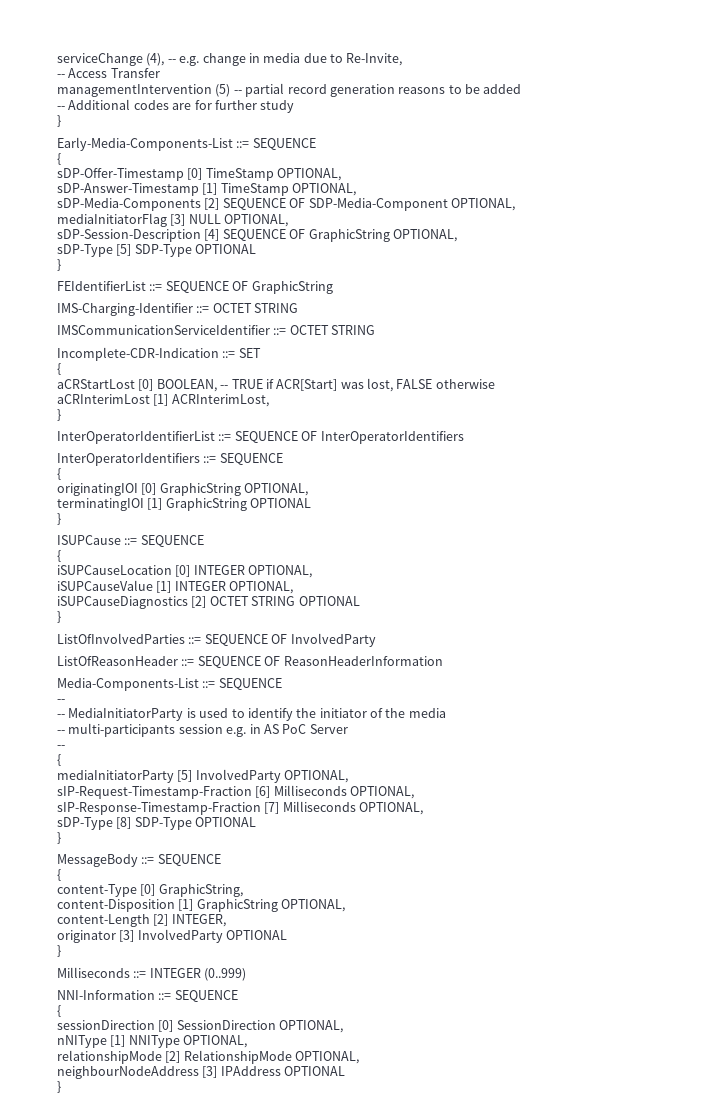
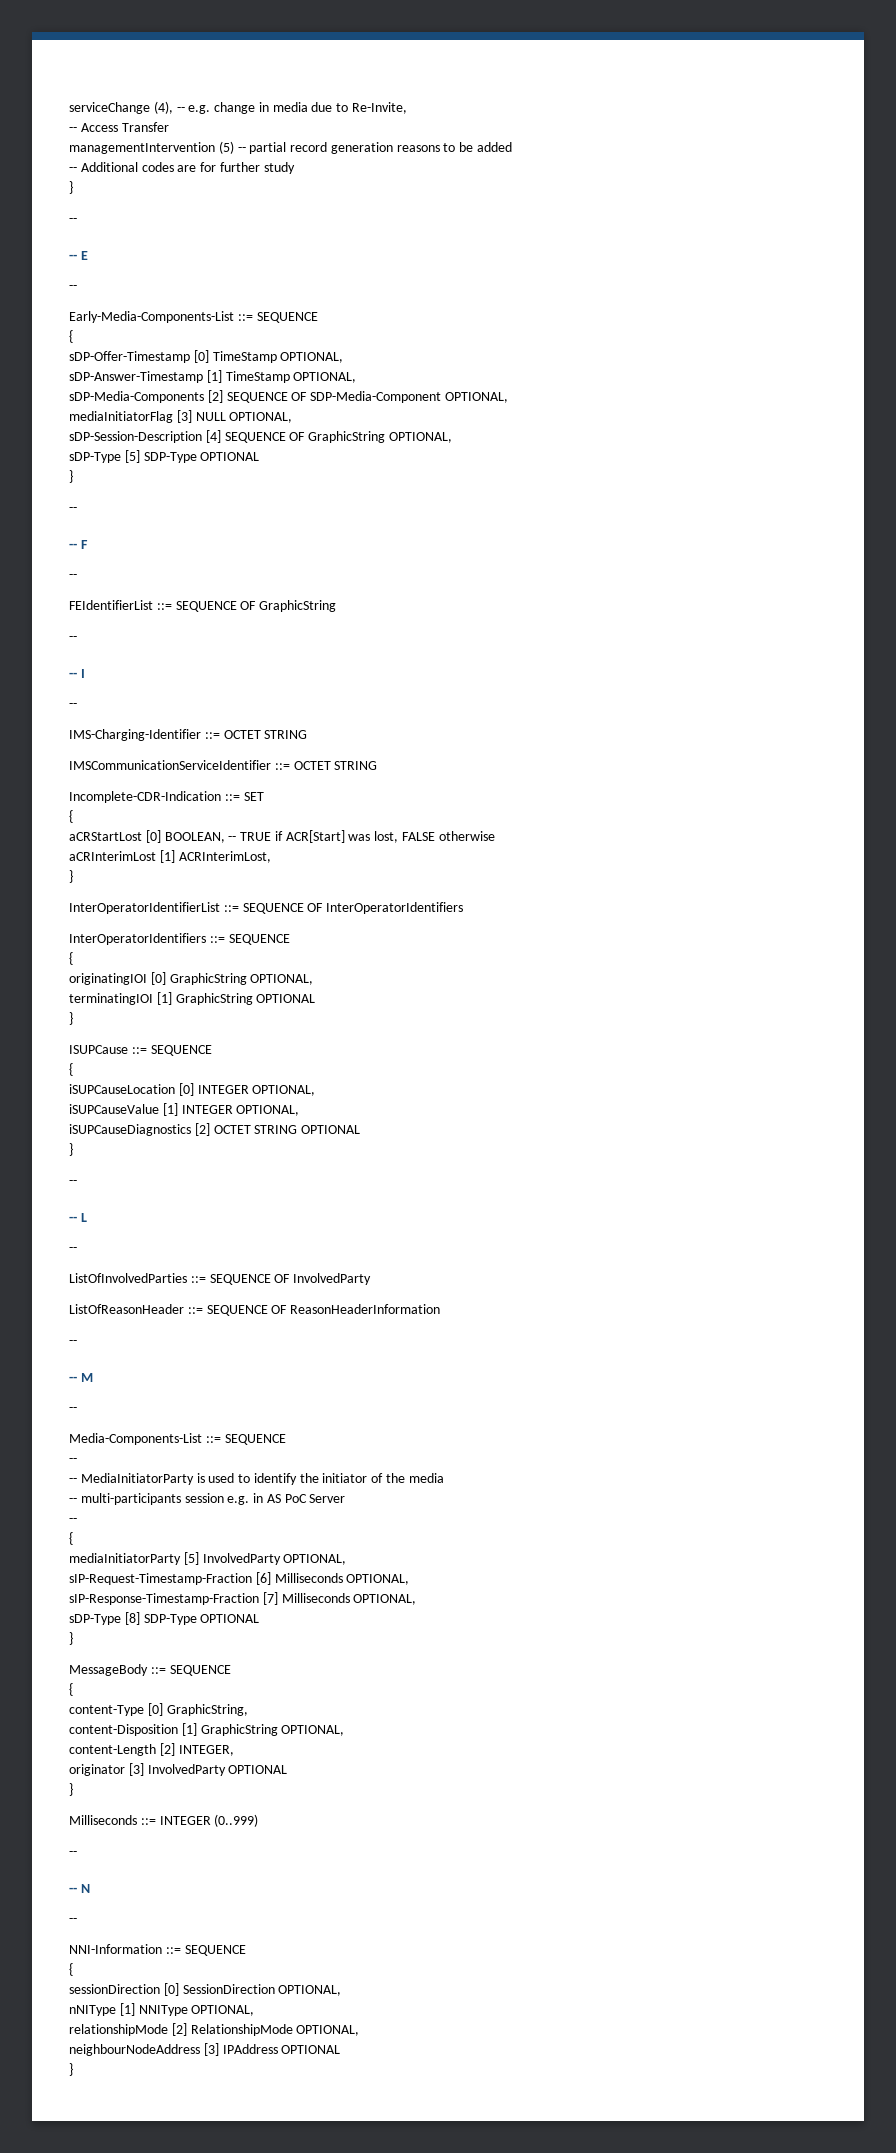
  -- Additional codes are for further study
  }
+ --
+ -- E
+ --
  sDP-Type [5] SDP-Type OPTIONAL
  }
+ --
+ -- F
+ --
  FEIdentifierList ::= SEQUENCE OF GraphicString
+ --
+ -- I
+ --
  iSUPCauseDiagnostics [2] OCTET STRING OPTIONAL
  }
+ --
+ -- L
+ --
  ListOfReasonHeader ::= SEQUENCE OF ReasonHeaderInformation
+ --
+ -- M
+ --
  Milliseconds ::= INTEGER (0..999)
+ --
+ -- N
+ --

